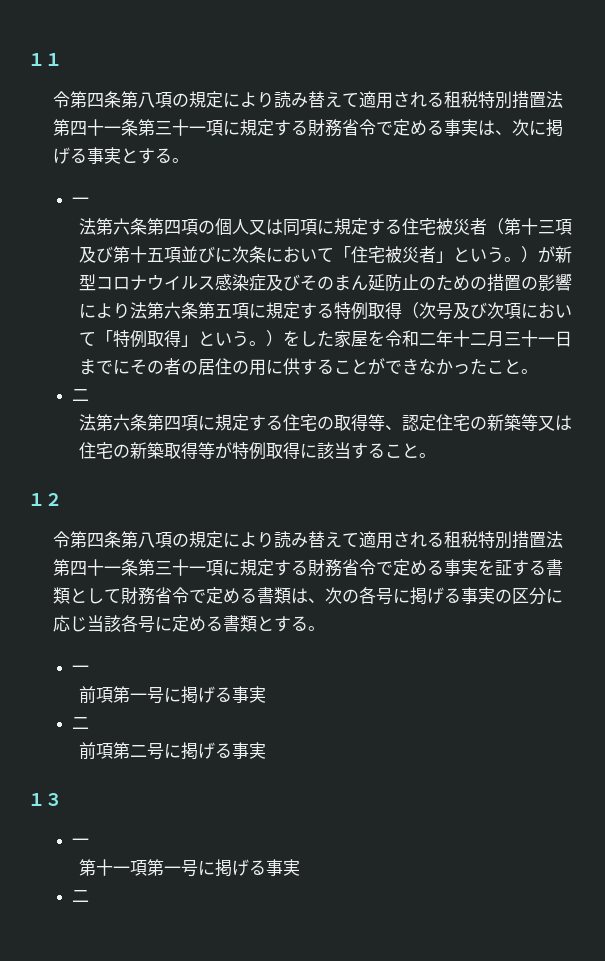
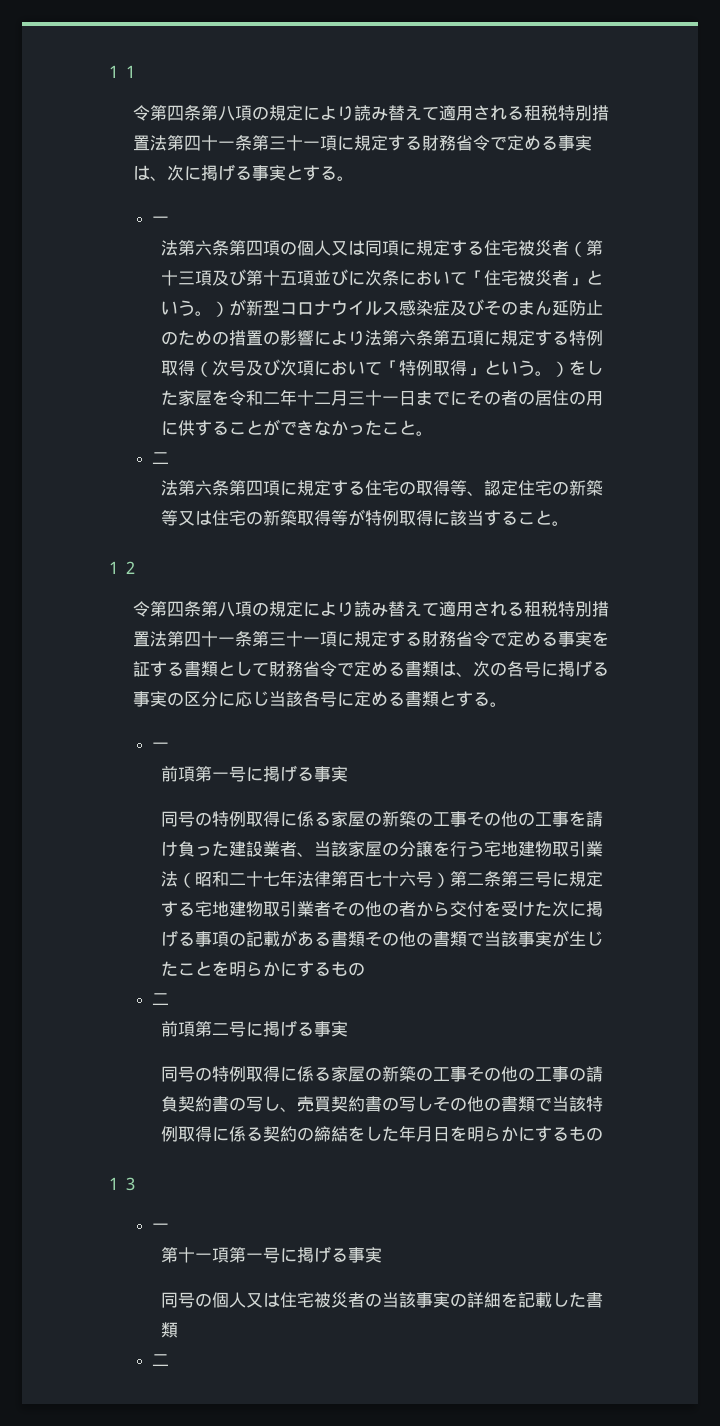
+ 同号の特例取得に係る家屋の新築の工事その他の工事を請け負った建設業者、当該家屋の分譲を行う宅地建物取引業法（昭和二十七年法律第百七十六号）第二条第三号に規定する宅地建物取引業者その他の者から交付を受けた次に掲げる事項の記載がある書類その他の書類で当該事実が生じたことを明らかにするもの
+ 同号の特例取得に係る家屋の新築の工事その他の工事の請負契約書の写し、売買契約書の写しその他の書類で当該特例取得に係る契約の締結をした年月日を明らかにするもの
+ 同号の個人又は住宅被災者の当該事実の詳細を記載した書類

